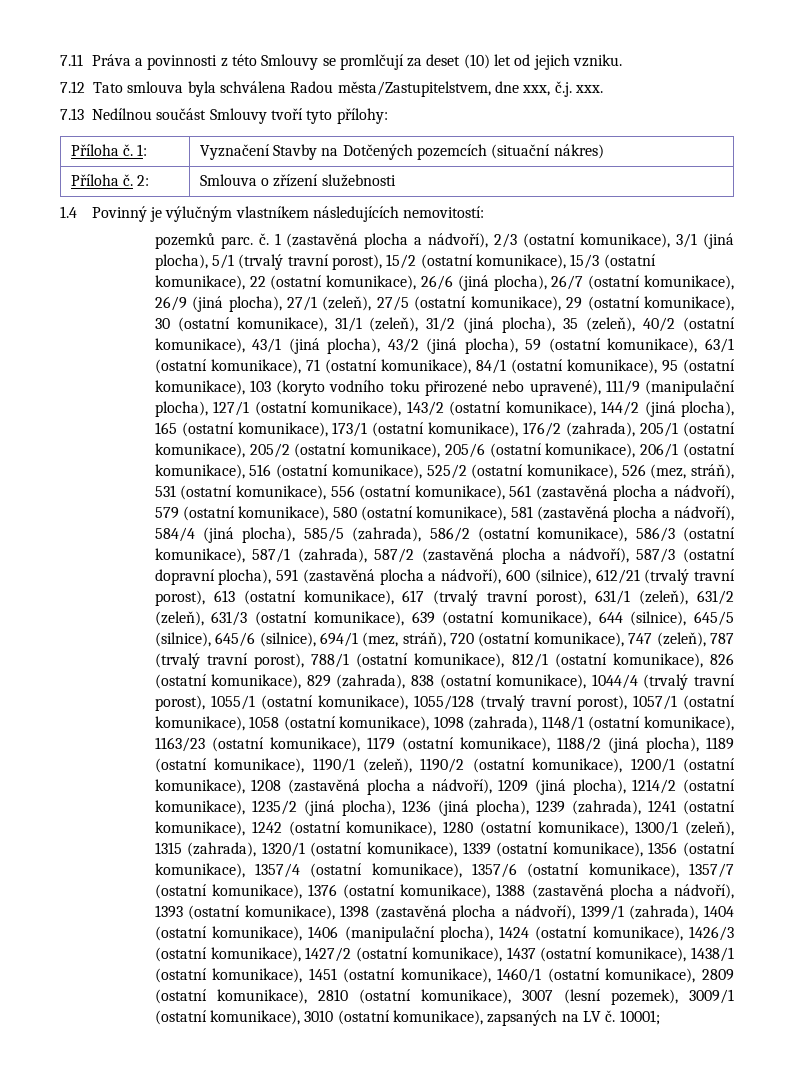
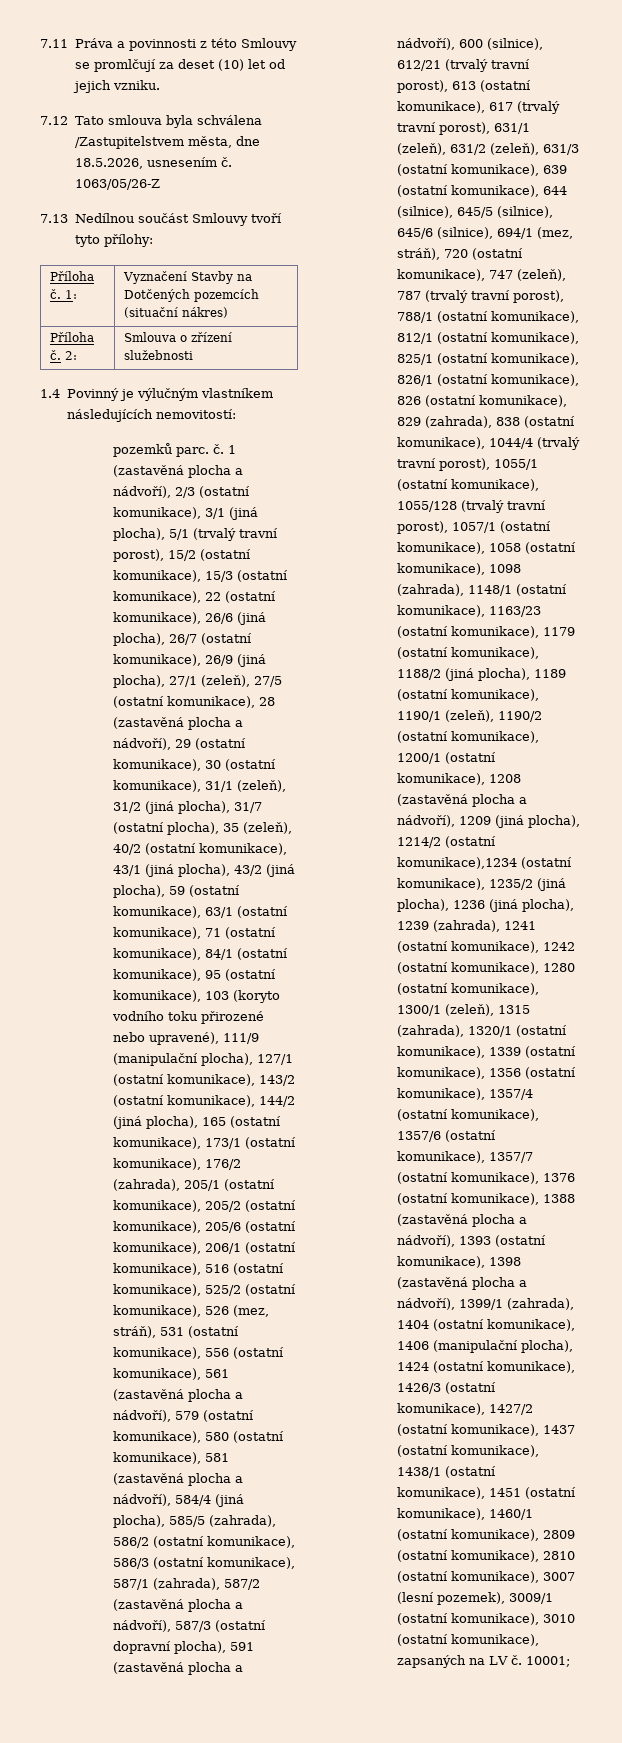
- 7.12 Tato smlouva byla schválena Radou města/Zastupitelstvem, dne xxx, č.j. xxx.
+ 7.12 Tato smlouva byla schválena /Zastupitelstvem města, dne 18.5.2026, usnesením č. 1063/05/26-Z
- 1 (zastavěná plocha a nádvoří), 2/3 (ostatní komunikace), 3/1 (jiná plocha), 5/1 (trvalý travní porost), 15/2 (ostatní komunikace), 15/3 (ostatní komunikace), 22 (ostatní komunikace), 26/6 (jiná plocha), 26/7 (ostatní komunikace), 26/9 (jiná plocha), 27/1 (zeleň), 27/5 (ostatní komunikace), 29 (ostatní komunikace), 30 (ostatní komunikace), 31/1 (zeleň), 31/2 (jiná plocha), 35 (zeleň), 40/2 (ostatní komunikace), 43/1 (jiná plocha), 43/2 (jiná plocha), 59 (ostatní komunikace), 63/1 (ostatní komunikace), 71 (ostatní komunikace), 84/1 (ostatní komunikace), 95 (ostatní komunikace), 103 (koryto vodního toku přirozené nebo upravené), 111/9 (manipulační plocha), 127/1 (ostatní komunikace), 143/2 (ostatní komunikace), 144/2 (jiná plocha), 165 (ostatní komunikace), 173/1 (ostatní komunikace), 176/2 (zahrada), 205/1 (ostatní komunikace), 205/2 (ostatní komunikace), 205/6 (ostatní komunikace), 206/1 (ostatní komunikace), 516 (ostatní komunikace), 525/2 (ostatní komunikace), 526 (mez, stráň), 531 (ostatní komunikace), 556 (ostatní komunikace), 561 (zastavěná plocha a nádvoří), 579 (ostatní komunikace), 580 (ostatní komunikace), 581 (zastavěná plocha a nádvoří), 584/4 (jiná plocha), 585/5 (zahrada), 586/2 (ostatní komunikace), 586/3 (ostatní komunikace), 587/1 (zahrada), 587/2 (zastavěná plocha a nádvoří), 587/3 (ostatní dopravní plocha), 591 (zastavěná plocha a nádvoří), 600 (silnice), 612/21 (trvalý travní porost), 613 (ostatní komunikace), 617 (trvalý travní porost), 631/1 (zeleň), 631/2 (zeleň), 631/3 (ostatní komunikace), 639 (ostatní komunikace), 644 (silnice), 645/5 (silnice), 645/6 (silnice), 694/1 (mez, stráň), 720 (ostatní komunikace), 747 (zeleň), 787 (trvalý travní porost), 788/1 (ostatní komunikace), 812/1 (ostatní komunikace), 826 (ostatní komunikace), 829 (zahrada), 838 (ostatní komunikace), 1044/4 (trvalý travní porost), 1055/1 (ostatní komunikace), 1055/128 (trvalý travní porost), 1057/1 (ostatní komunikace), 1058 (ostatní komunikace), 1098 (zahrada), 1148/1 (ostatní komunikace), 1163/23 (ostatní komunikace), 1179 (ostatní komunikace), 1188/2 (jiná plocha), 1189 (ostatní komunikace), 1190/1 (zeleň), 1190/2 (ostatní komunikace), 1200/1 (ostatní komunikace), 1208 (zastavěná plocha a nádvoří), 1209 (jiná plocha), 1214/2 (ostatní komunikace), 1235/2 (jiná plocha), 1236 (jiná plocha), 1239 (zahrada), 1241 (ostatní komunikace), 1242 (ostatní komunikace), 1280 (ostatní komunikace), 1300/1 (zeleň), 1315 (zahrada), 1320/1 (ostatní komunikace), 1339 (ostatní komunikace), 1356 (ostatní komunikace), 1357/4 (ostatní komunikace), 1357/6 (ostatní komunikace), 1357/7 (ostatní komunikace), 1376 (ostatní komunikace), 1388 (zastavěná plocha a nádvoří), 1393 (ostatní komunikace), 1398 (zastavěná plocha a nádvoří), 1399/1 (zahrada), 1404 (ostatní komunikace), 1406 (manipulační plocha), 1424 (ostatní komunikace), 1426/3 (ostatní komunikace), 1427/2 (ostatní komunikace), 1437 (ostatní komunikace), 1438/1 (ostatní komunikace), 1451 (ostatní komunikace), 1460/1 (ostatní komunikace), 2809 (ostatní komunikace), 2810 (ostatní komunikace), 3007 (lesní pozemek), 3009/1 (ostatní komunikace), 3010 (ostatní komunikace), zapsaných na LV č.
+ 1 (zastavěná plocha a nádvoří), 2/3 (ostatní komunikace), 3/1 (jiná plocha), 5/1 (trvalý travní porost), 15/2 (ostatní komunikace), 15/3 (ostatní komunikace), 22 (ostatní komunikace), 26/6 (jiná plocha), 26/7 (ostatní komunikace), 26/9 (jiná plocha), 27/1 (zeleň), 27/5 (ostatní komunikace), 28 (zastavěná plocha a nádvoří), 29 (ostatní komunikace), 30 (ostatní komunikace), 31/1 (zeleň), 31/2 (jiná plocha), 31/7 (ostatní plocha), 35 (zeleň), 40/2 (ostatní komunikace), 43/1 (jiná plocha), 43/2 (jiná plocha), 59 (ostatní komunikace), 63/1 (ostatní komunikace), 71 (ostatní komunikace), 84/1 (ostatní komunikace), 95 (ostatní komunikace), 103 (koryto vodního toku přirozené nebo upravené), 111/9 (manipulační plocha), 127/1 (ostatní komunikace), 143/2 (ostatní komunikace), 144/2 (jiná plocha), 165 (ostatní komunikace), 173/1 (ostatní komunikace), 176/2 (zahrada), 205/1 (ostatní komunikace), 205/2 (ostatní komunikace), 205/6 (ostatní komunikace), 206/1 (ostatní komunikace), 516 (ostatní komunikace), 525/2 (ostatní komunikace), 526 (mez, stráň), 531 (ostatní komunikace), 556 (ostatní komunikace), 561 (zastavěná plocha a nádvoří), 579 (ostatní komunikace), 580 (ostatní komunikace), 581 (zastavěná plocha a nádvoří), 584/4 (jiná plocha), 585/5 (zahrada), 586/2 (ostatní komunikace), 586/3 (ostatní komunikace), 587/1 (zahrada), 587/2 (zastavěná plocha a nádvoří), 587/3 (ostatní dopravní plocha), 591 (zastavěná plocha a nádvoří), 600 (silnice), 612/21 (trvalý travní porost), 613 (ostatní komunikace), 617 (trvalý travní porost), 631/1 (zeleň), 631/2 (zeleň), 631/3 (ostatní komunikace), 639 (ostatní komunikace), 644 (silnice), 645/5 (silnice), 645/6 (silnice), 694/1 (mez, stráň), 720 (ostatní komunikace), 747 (zeleň), 787 (trvalý travní porost), 788/1 (ostatní komunikace), 812/1 (ostatní komunikace), 825/1 (ostatní komunikace), 826/1 (ostatní komunikace), 826 (ostatní komunikace), 829 (zahrada), 838 (ostatní komunikace), 1044/4 (trvalý travní porost), 1055/1 (ostatní komunikace), 1055/128 (trvalý travní porost), 1057/1 (ostatní komunikace), 1058 (ostatní komunikace), 1098 (zahrada), 1148/1 (ostatní komunikace), 1163/23 (ostatní komunikace), 1179 (ostatní komunikace), 1188/2 (jiná plocha), 1189 (ostatní komunikace), 1190/1 (zeleň), 1190/2 (ostatní komunikace), 1200/1 (ostatní komunikace), 1208 (zastavěná plocha a nádvoří), 1209 (jiná plocha), 1214/2 (ostatní komunikace),1234 (ostatní komunikace), 1235/2 (jiná plocha), 1236 (jiná plocha), 1239 (zahrada), 1241 (ostatní komunikace), 1242 (ostatní komunikace), 1280 (ostatní komunikace), 1300/1 (zeleň), 1315 (zahrada), 1320/1 (ostatní komunikace), 1339 (ostatní komunikace), 1356 (ostatní komunikace), 1357/4 (ostatní komunikace), 1357/6 (ostatní komunikace), 1357/7 (ostatní komunikace), 1376 (ostatní komunikace), 1388 (zastavěná plocha a nádvoří), 1393 (ostatní komunikace), 1398 (zastavěná plocha a nádvoří), 1399/1 (zahrada), 1404 (ostatní komunikace), 1406 (manipulační plocha), 1424 (ostatní komunikace), 1426/3 (ostatní komunikace), 1427/2 (ostatní komunikace), 1437 (ostatní komunikace), 1438/1 (ostatní komunikace), 1451 (ostatní komunikace), 1460/1 (ostatní komunikace), 2809 (ostatní komunikace), 2810 (ostatní komunikace), 3007 (lesní pozemek), 3009/1 (ostatní komunikace), 3010 (ostatní komunikace), zapsaných na LV č.

